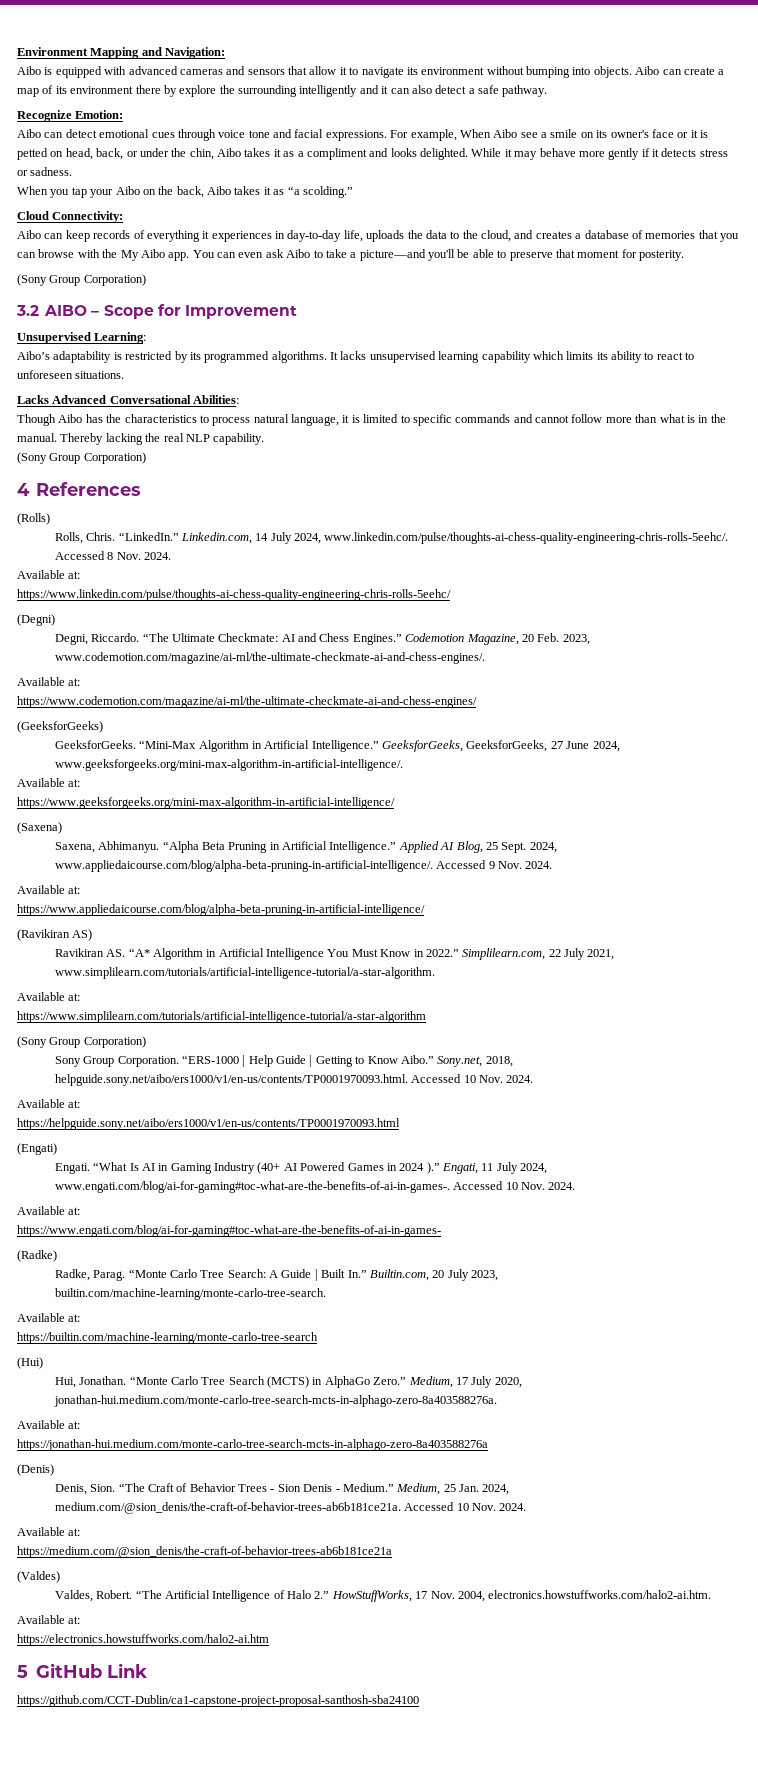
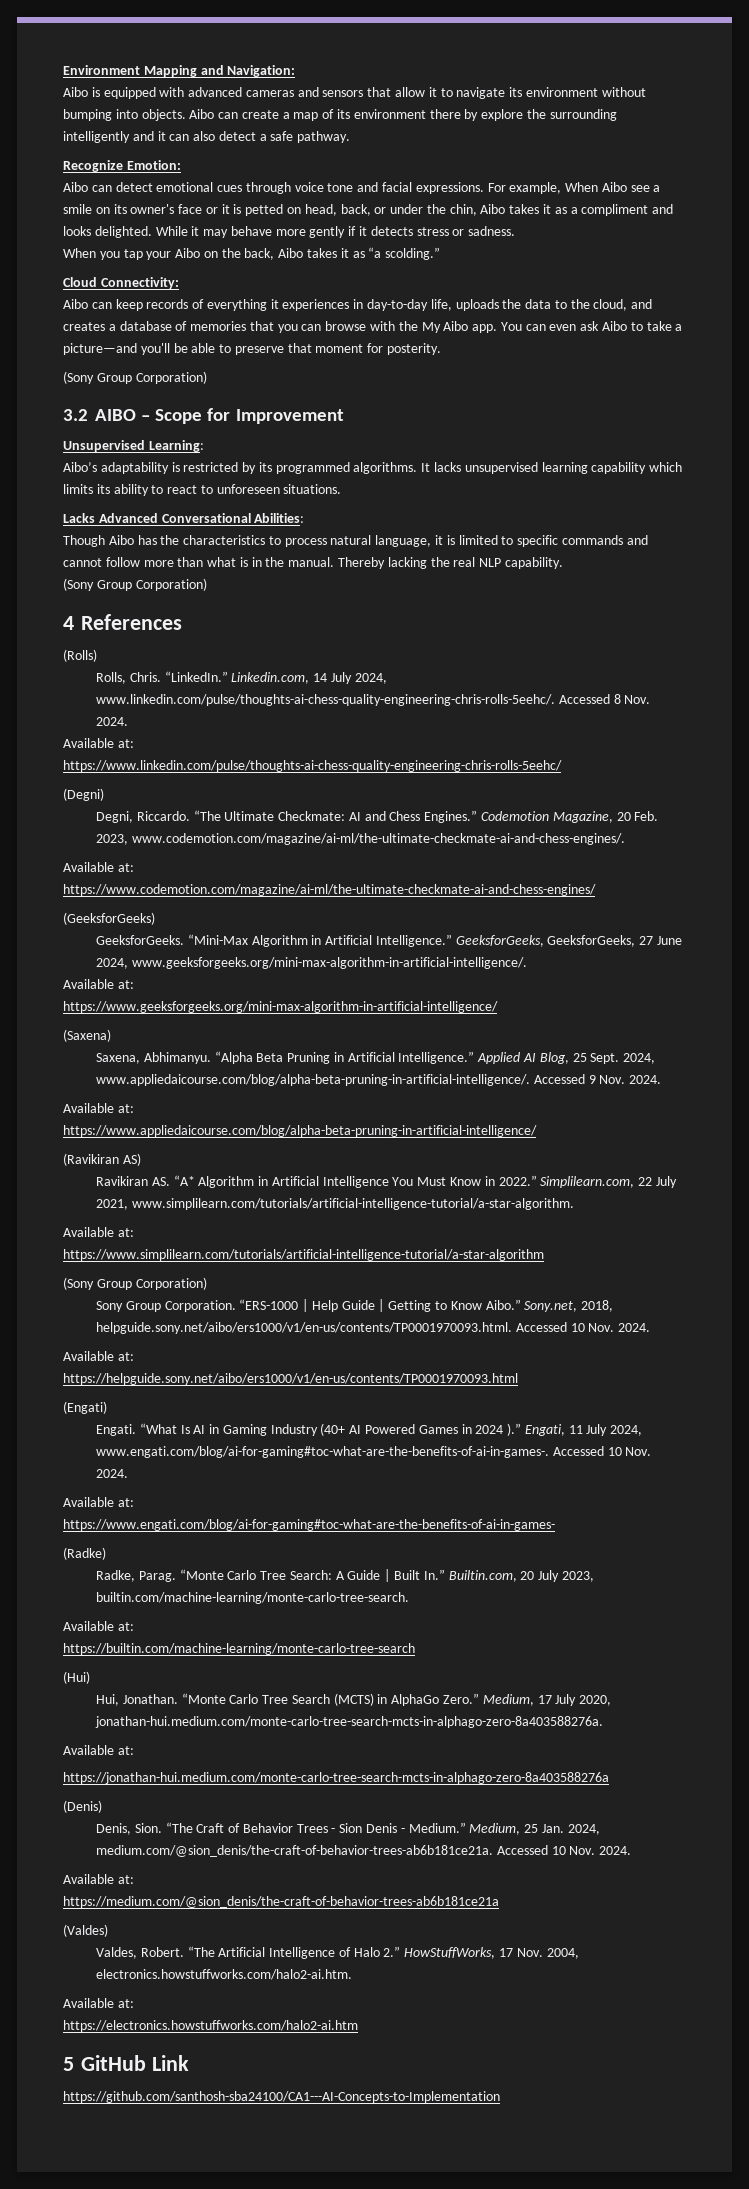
- https://github.com/CCT-Dublin/ca1-capstone-project-proposal-santhosh-sba24100
+ https://github.com/santhosh-sba24100/CA1---AI-Concepts-to-Implementation

